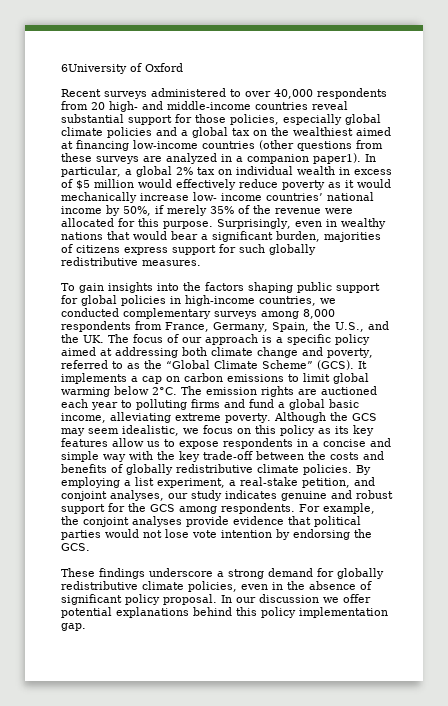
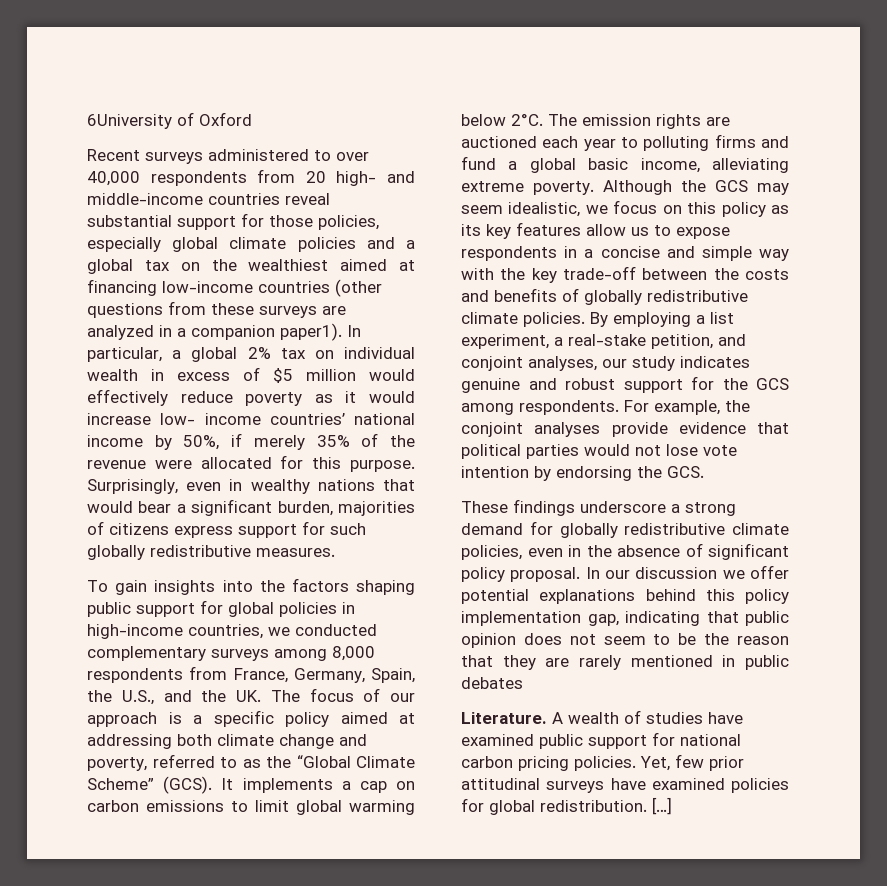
- In particular, a global 2% tax on individual wealth in excess of $5 million would effectively reduce poverty as it would mechanically increase low- income countries’ national income by 50%, if merely 35% of the revenue were allocated for this purpose.
+ In particular, a global 2% tax on individual wealth in excess of $5 million would effectively reduce poverty as it would increase low- income countries’ national income by 50%, if merely 35% of the revenue were allocated for this purpose.
- In our discussion we offer potential explanations behind this policy implementation gap.
+ In our discussion we offer potential explanations behind this policy implementation gap, indicating that public opinion does not seem to be the reason that they are rarely mentioned in public debates
+ Literature. A wealth of studies have examined public support for national carbon pricing policies. Yet, few prior attitudinal surveys have examined policies for global redistribution. […]

